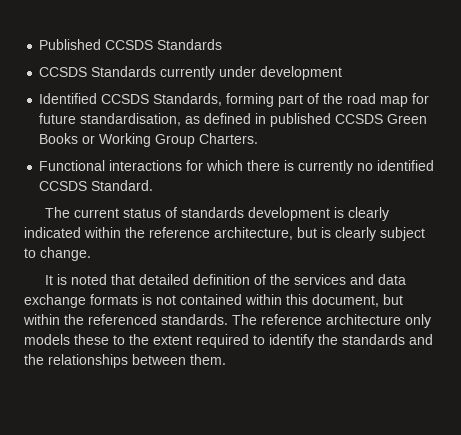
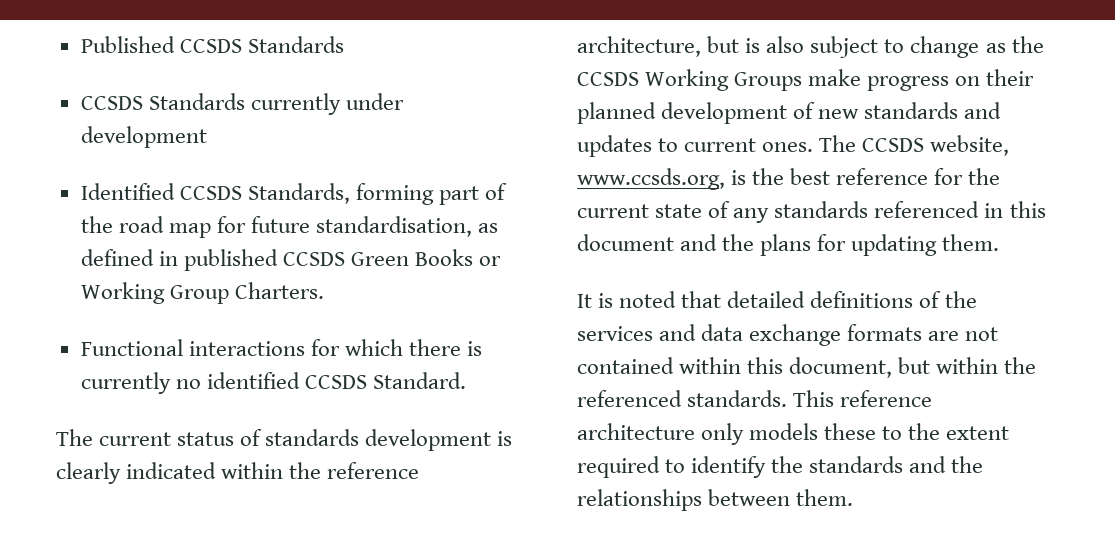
- The current status of standards development is clearly indicated within the reference architecture, but is clearly subject to change.
+ The current status of standards development is clearly indicated within the reference architecture, but is also subject to change as the CCSDS Working Groups make progress on their planned development of new standards and updates to current ones. The CCSDS website, www.ccsds.org, is the best reference for the current state of any standards referenced in this document and the plans for updating them.
- It is noted that detailed definition of the services and data exchange formats is not contained within this document, but within the referenced standards.
+ It is noted that detailed definitions of the services and data exchange formats are not contained within this document, but within the referenced standards.
- The reference architecture only models these to the extent required to identify the standards and the relationships between them.
+ This reference architecture only models these to the extent required to identify the standards and the relationships between them.

